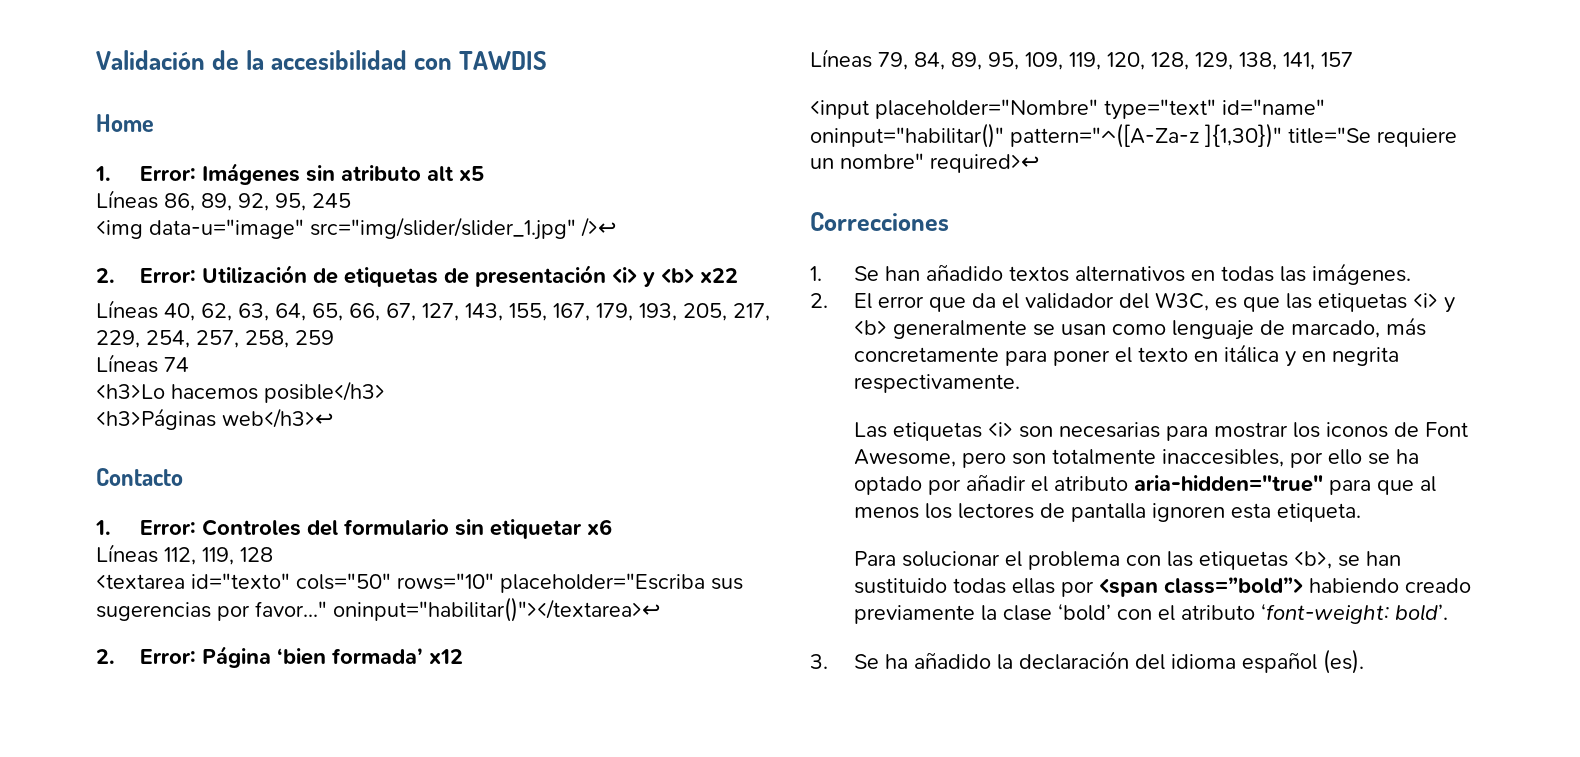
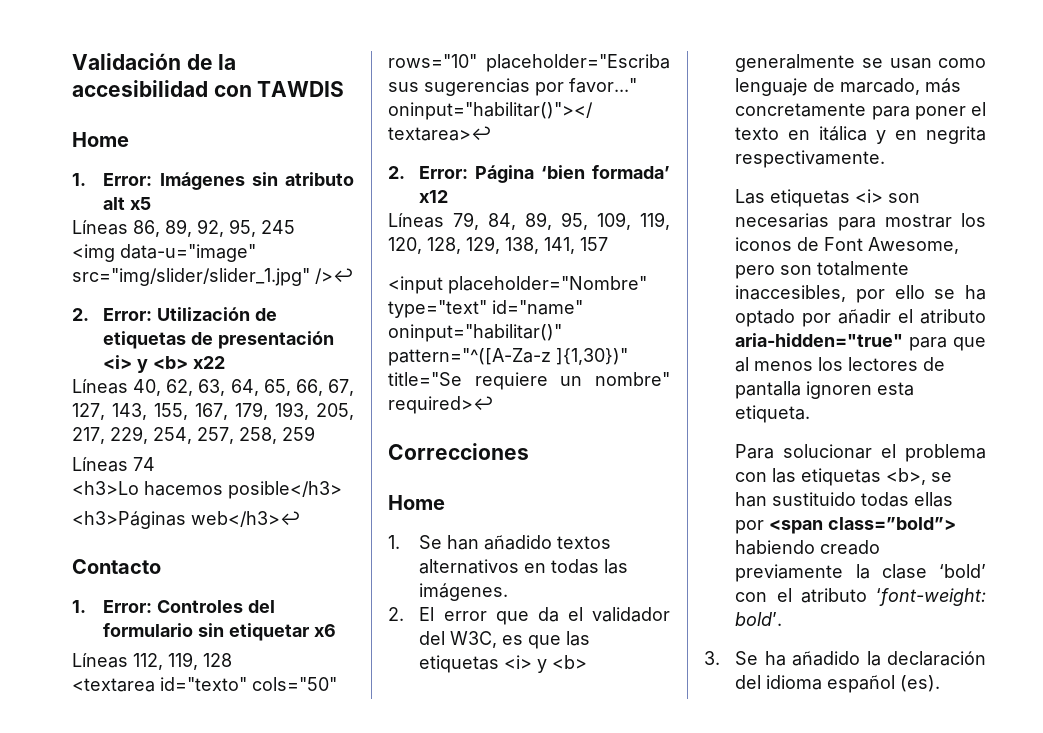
  Correcciones
+ Home

